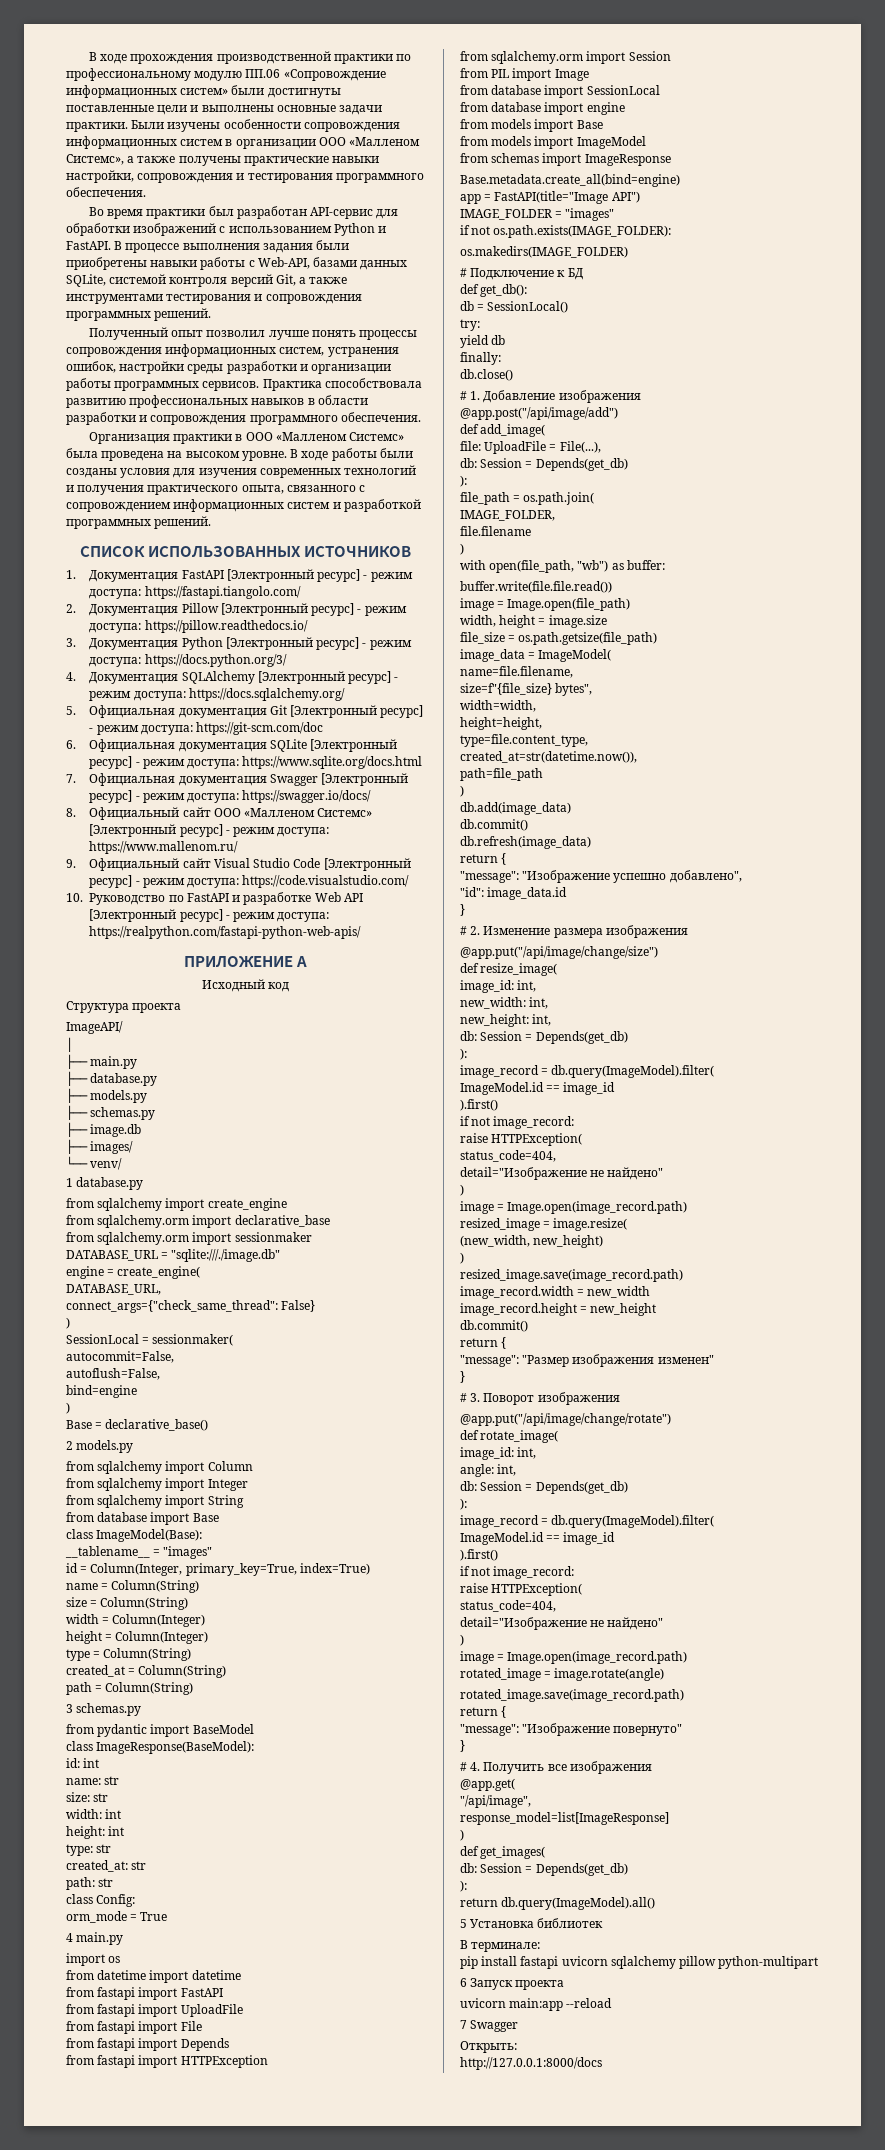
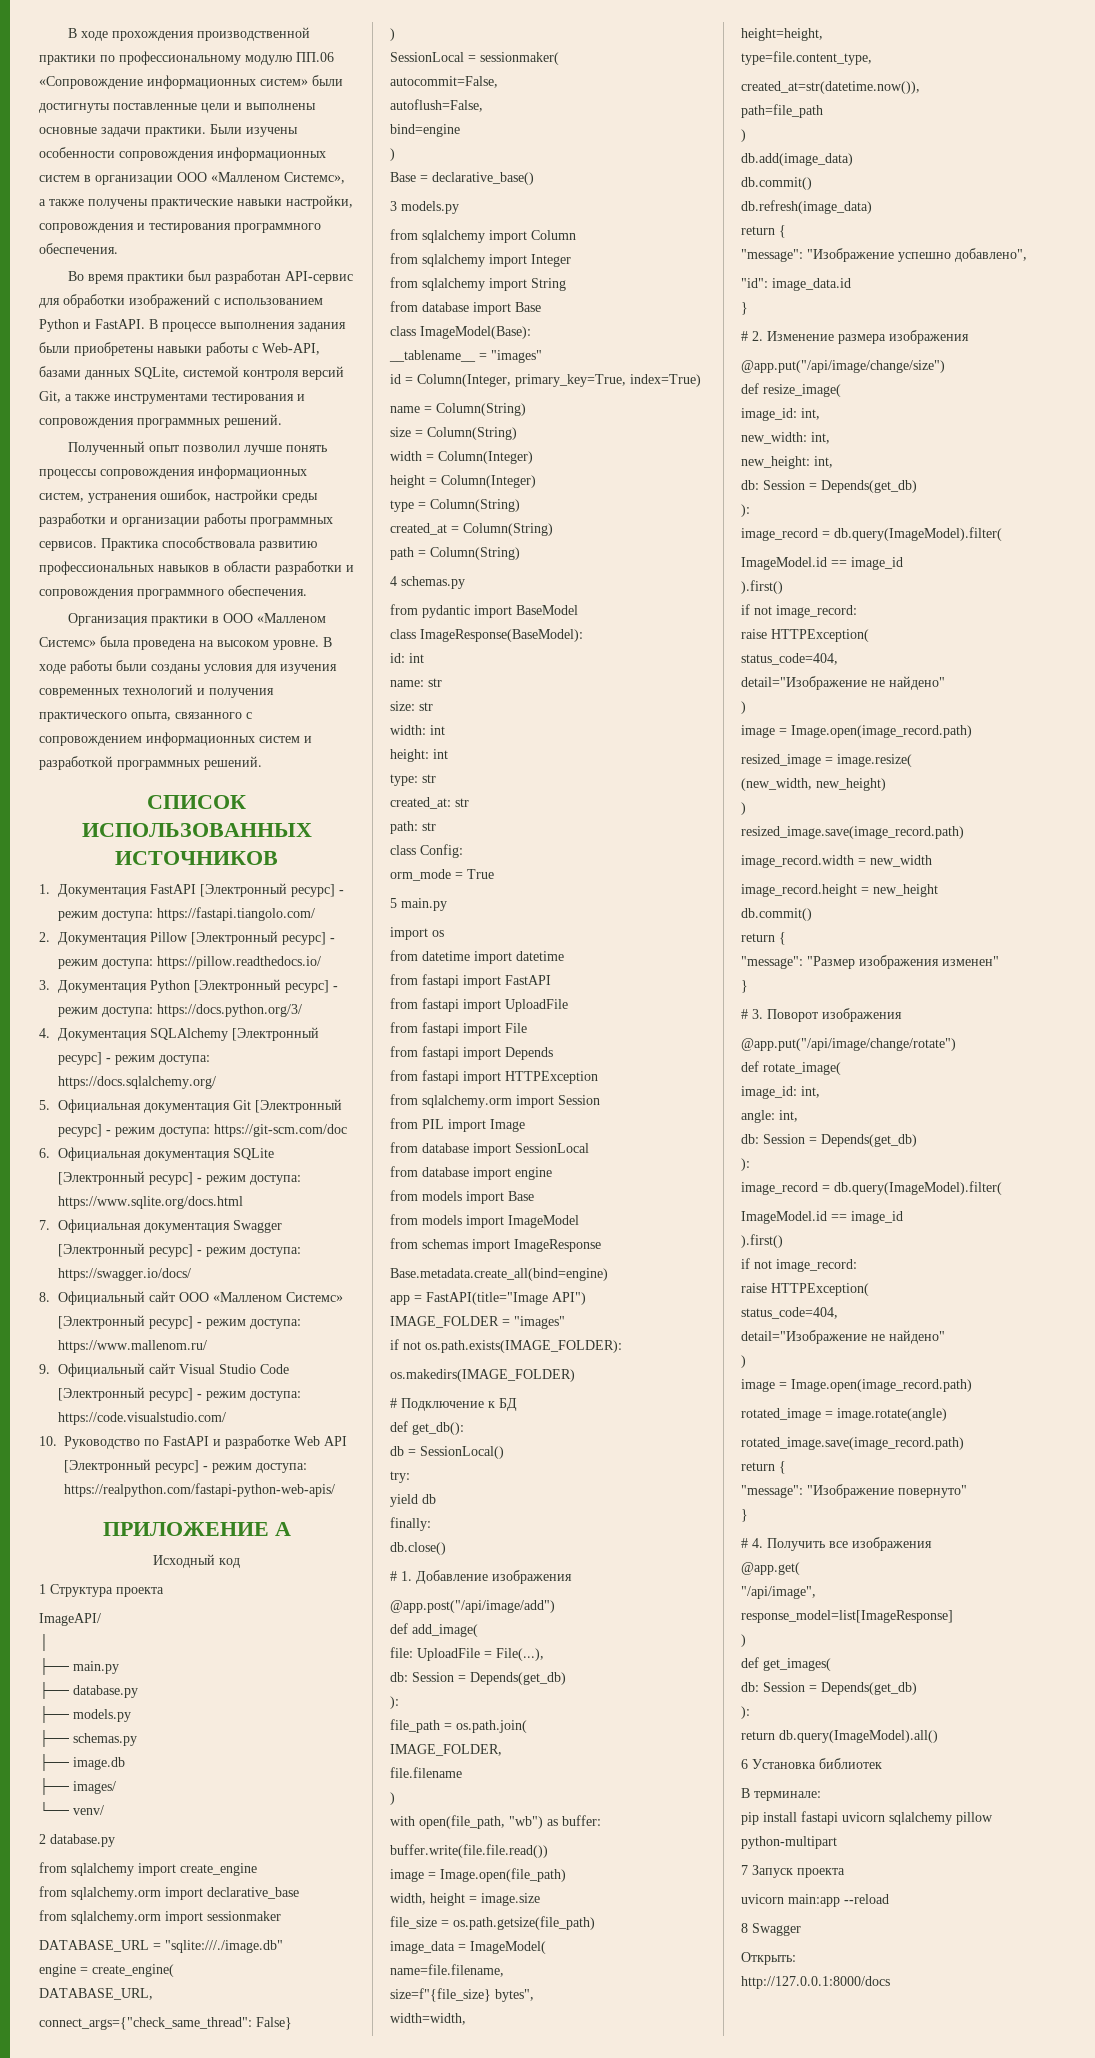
- Структура проекта
+ 1 Структура проекта
- 1 database.py
+ 2 database.py
- 2 models.py
+ 3 models.py
- 3 schemas.py
+ 4 schemas.py
- 4 main.py
+ 5 main.py
- 5 Установка библиотек
+ 6 Установка библиотек
- 6 Запуск проекта
+ 7 Запуск проекта
- 7 Swagger
+ 8 Swagger

